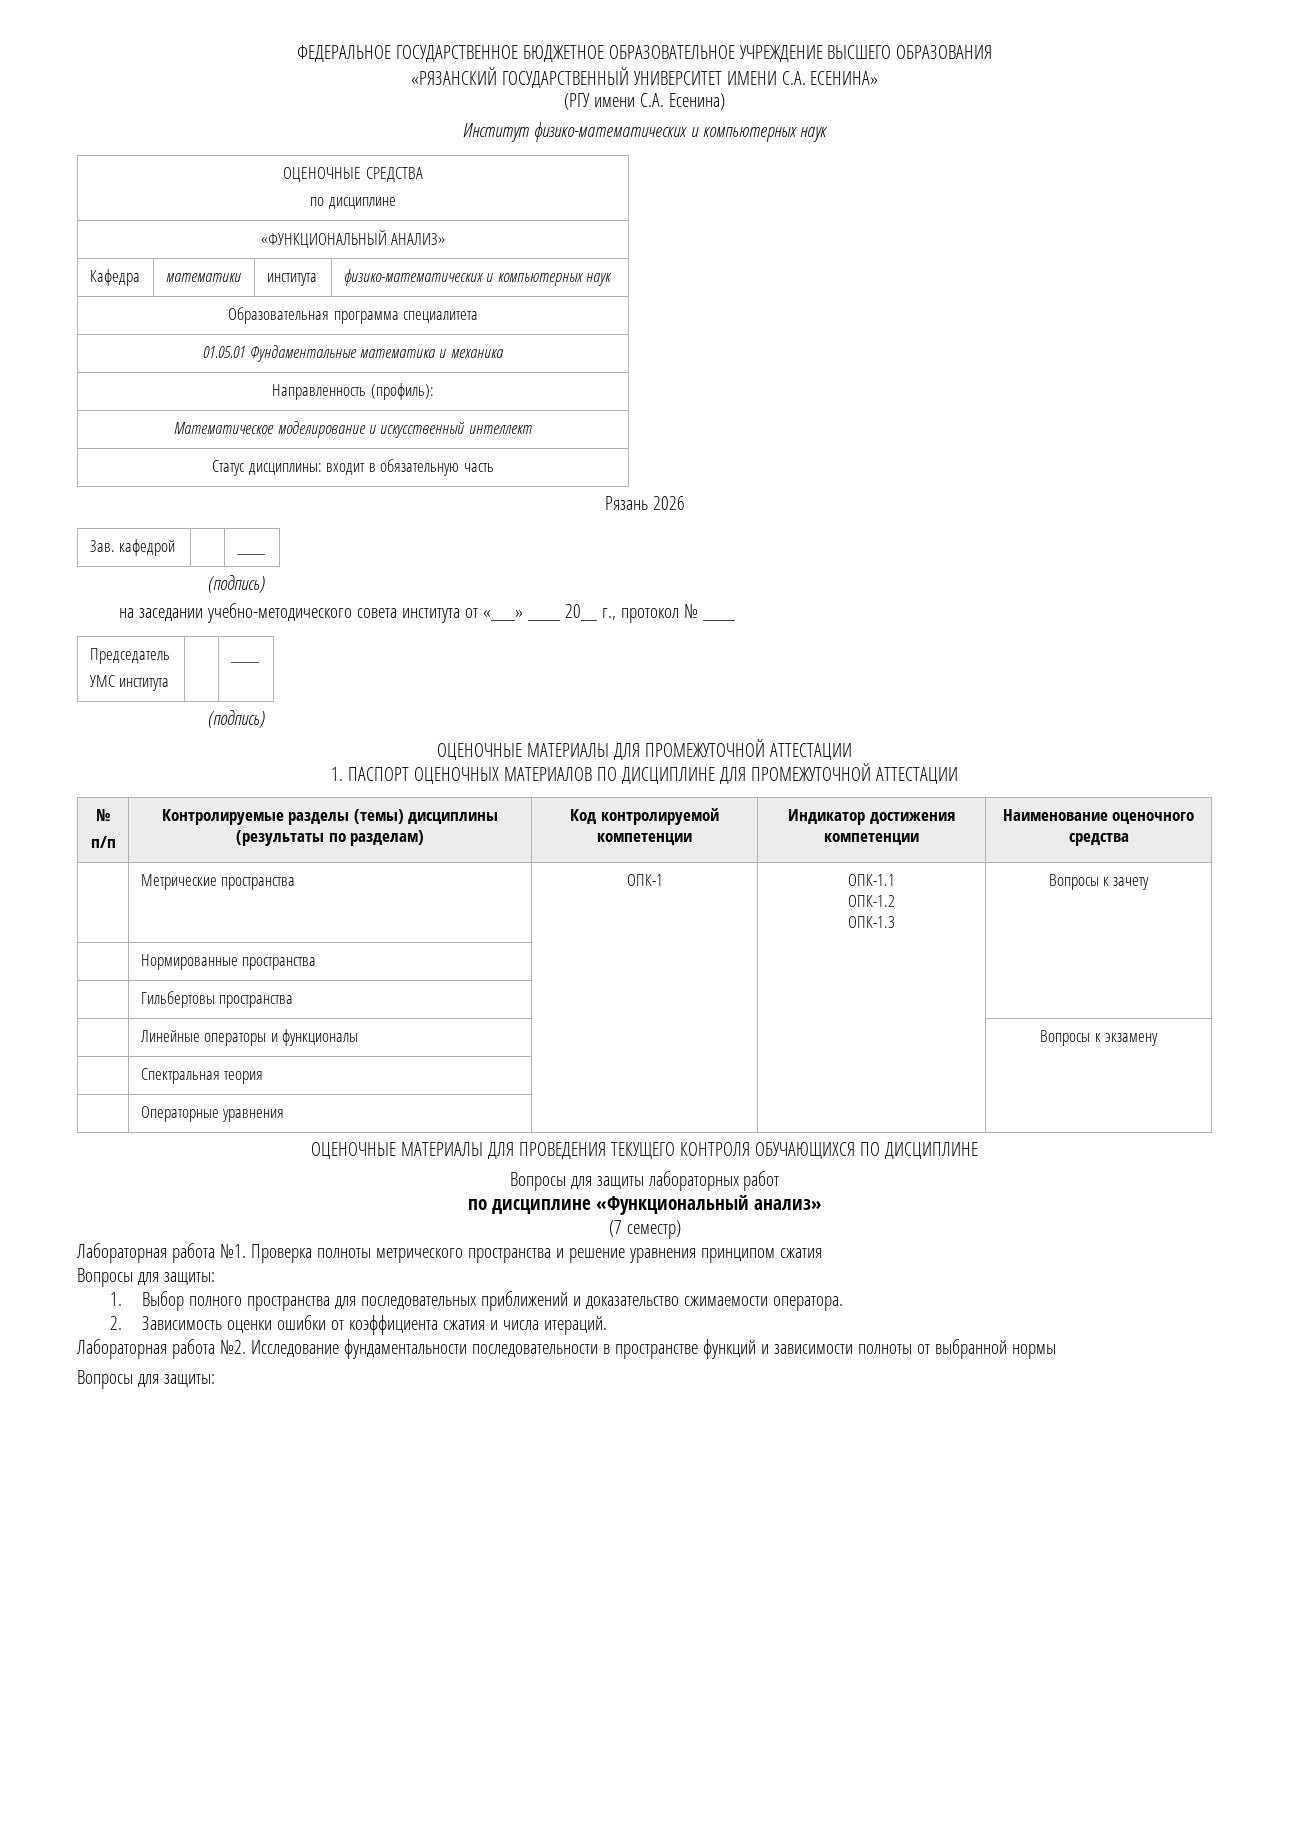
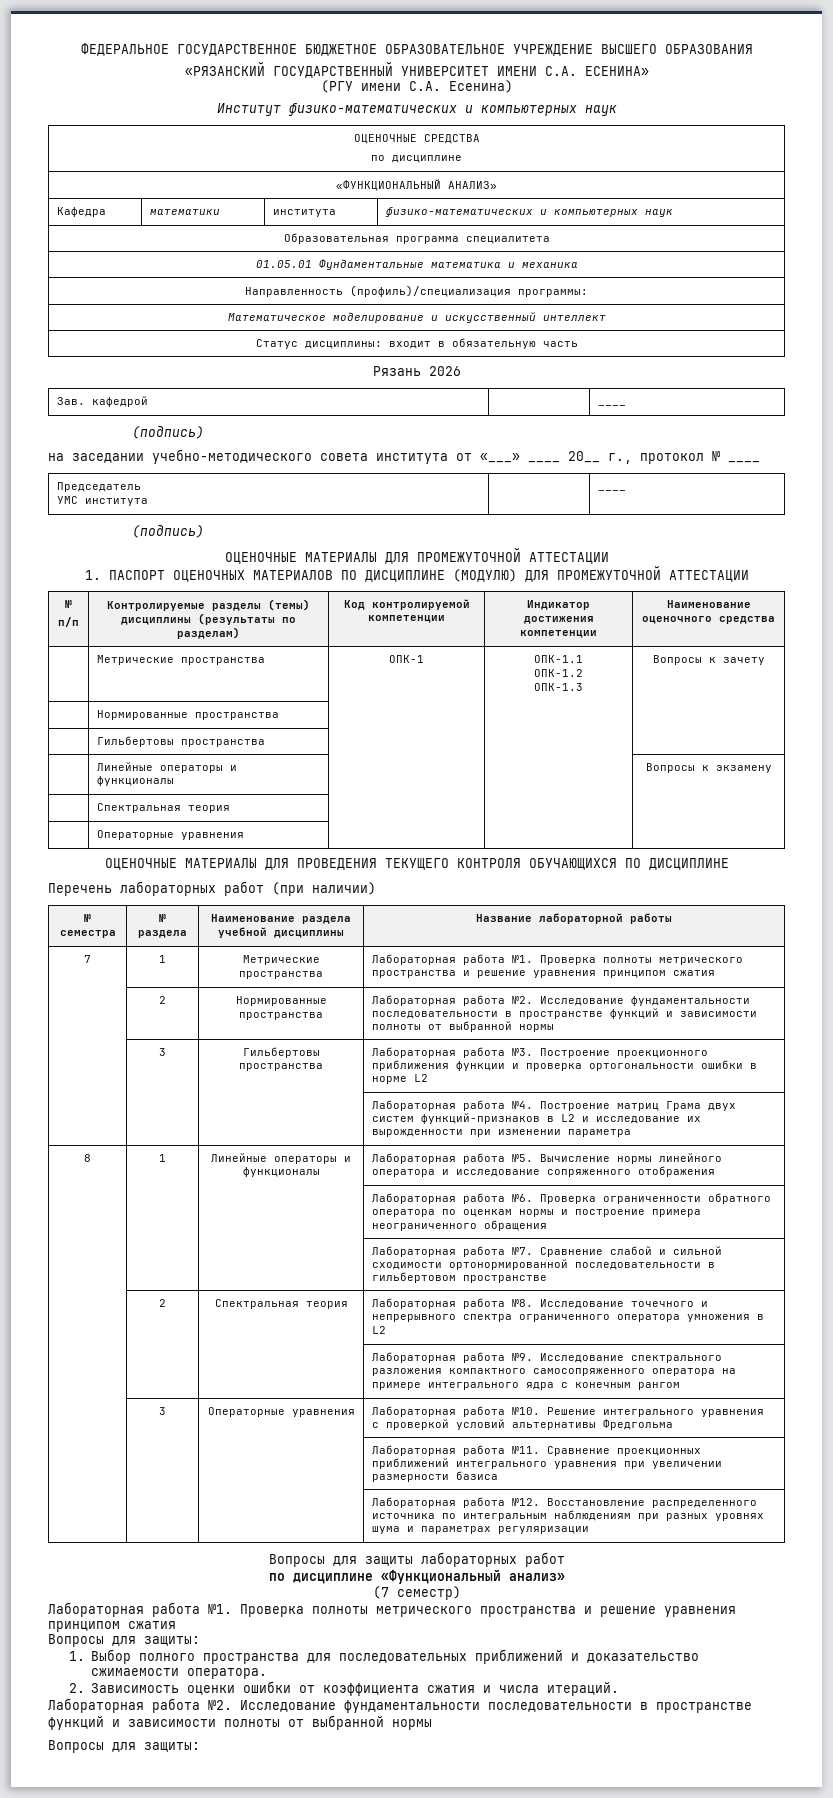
- Направленность (профиль):
+ Направленность (профиль)/специализация программы:
- 1. ПАСПОРТ ОЦЕНОЧНЫХ МАТЕРИАЛОВ ПО ДИСЦИПЛИНЕ ДЛЯ ПРОМЕЖУТОЧНОЙ АТТЕСТАЦИИ
+ 1. ПАСПОРТ ОЦЕНОЧНЫХ МАТЕРИАЛОВ ПО ДИСЦИПЛИНЕ (МОДУЛЮ) ДЛЯ ПРОМЕЖУТОЧНОЙ АТТЕСТАЦИИ
+ Перечень лабораторных работ (при наличии)
+ № семестра | № раздела | Наименование раздела учебной дисциплины | Название лабораторной работы
+ 7 | 1 | Метрические пространства | Лабораторная работа №1. Проверка полноты метрического пространства и решение уравнения принципом сжатия
+ | 2 | Нормированные пространства | Лабораторная работа №2. Исследование фундаментальности последовательности в пространстве функций и зависимости полноты от выбранной нормы
+ | 3 | Гильбертовы пространства | Лабораторная работа №3. Построение проекционного приближения функции и проверка ортогональности ошибки в норме L2
+ | | | Лабораторная работа №4. Построение матриц Грама двух систем функций-признаков в L2 и исследование их вырожденности при изменении параметра
+ 8 | 1 | Линейные операторы и функционалы | Лабораторная работа №5. Вычисление нормы линейного оператора и исследование сопряженного отображения
+ | | | Лабораторная работа №6. Проверка ограниченности обратного оператора по оценкам нормы и построение примера неограниченного обращения
+ | | | Лабораторная работа №7. Сравнение слабой и сильной сходимости ортонормированной последовательности в гильбертовом пространстве
+ | 2 | Спектральная теория | Лабораторная работа №8. Исследование точечного и непрерывного спектра ограниченного оператора умножения в L2
+ | | | Лабораторная работа №9. Исследование спектрального разложения компактного самосопряженного оператора на примере интегрального ядра с конечным рангом
+ | 3 | Операторные уравнения | Лабораторная работа №10. Решение интегрального уравнения с проверкой условий альтернативы Фредгольма
+ | | | Лабораторная работа №11. Сравнение проекционных приближений интегрального уравнения при увеличении размерности базиса
+ | | | Лабораторная работа №12. Восстановление распределенного источника по интегральным наблюдениям при разных уровнях шума и параметрах регуляризации

